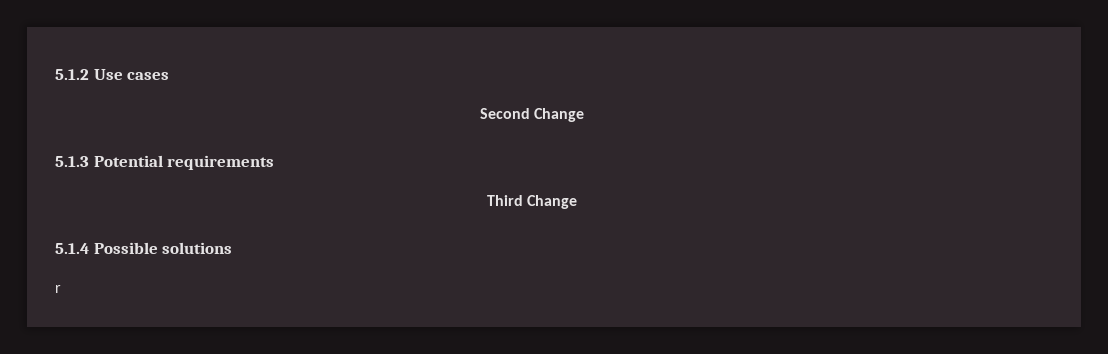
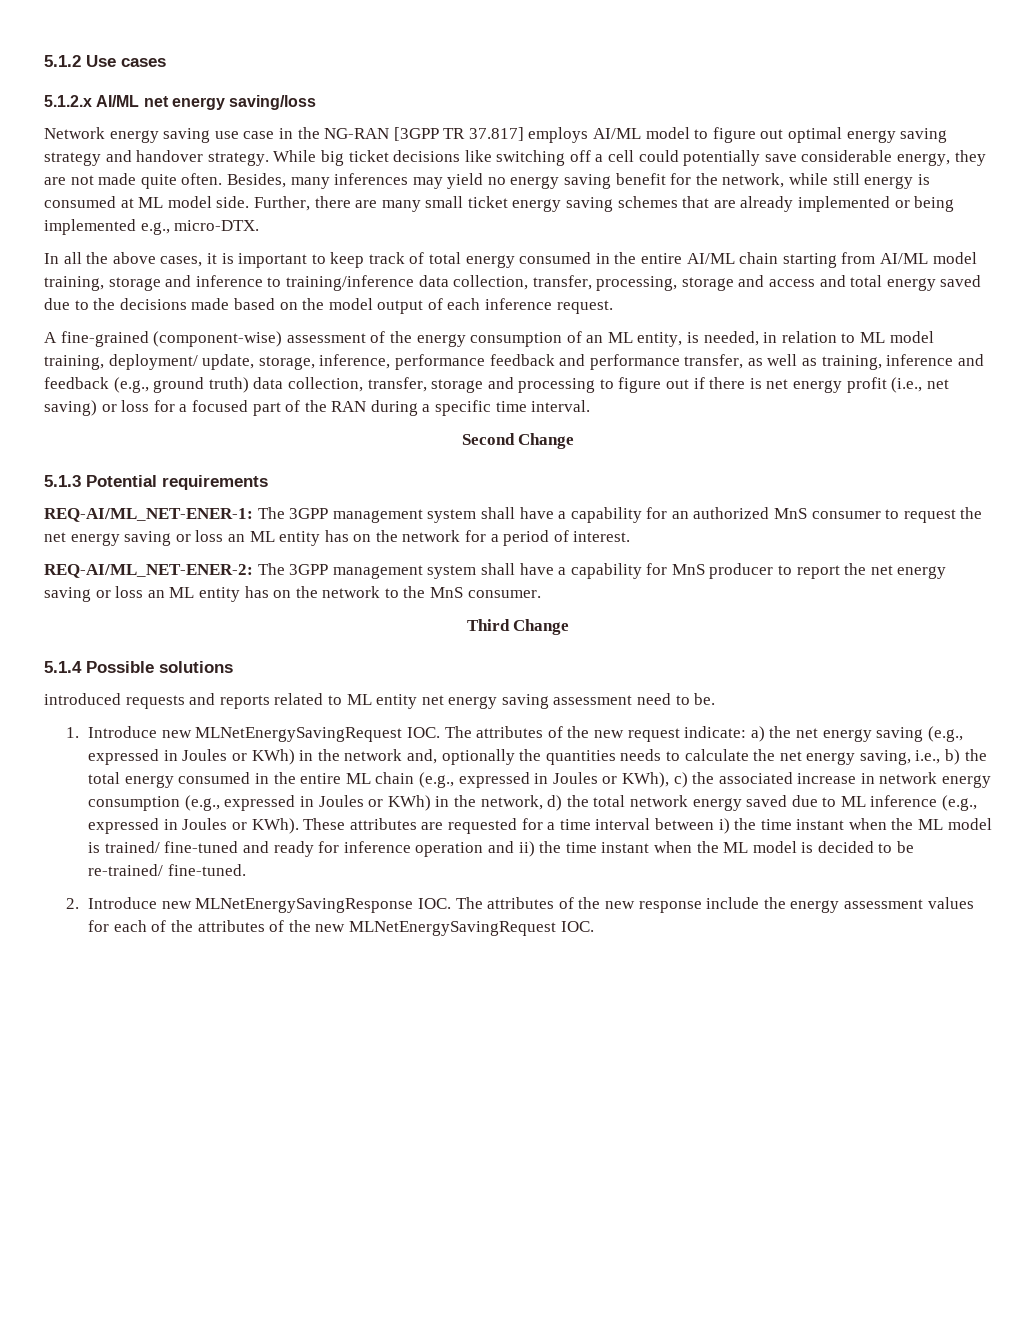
+ 5.1.2.x AI/ML net energy saving/loss
+ Network energy saving use case in the NG-RAN [3GPP TR 37.817] employs AI/ML model to figure out optimal energy saving strategy and handover strategy. While big ticket decisions like switching off a cell could potentially save considerable energy, they are not made quite often. Besides, many inferences may yield no energy saving benefit for the network, while still energy is consumed at ML model side. Further, there are many small ticket energy saving schemes that are already implemented or being implemented e.g., micro-DTX.
+ In all the above cases, it is important to keep track of total energy consumed in the entire AI/ML chain starting from AI/ML model training, storage and inference to training/inference data collection, transfer, processing, storage and access and total energy saved due to the decisions made based on the model output of each inference request.
+ A fine-grained (component-wise) assessment of the energy consumption of an ML entity, is needed, in relation to ML model training, deployment/ update, storage, inference, performance feedback and performance transfer, as well as training, inference and feedback (e.g., ground truth) data collection, transfer, storage and processing to figure out if there is net energy profit (i.e., net saving) or loss for a focused part of the RAN during a specific time interval.
+ REQ-AI/ML_NET-ENER-1: The 3GPP management system shall have a capability for an authorized MnS consumer to request the net energy saving or loss an ML entity has on the network for a period of interest.
+ REQ-AI/ML_NET-ENER-2: The 3GPP management system shall have a capability for MnS producer to report the net energy saving or loss an ML entity has on the network to the MnS consumer.
- r
+ introduced requests and reports related to ML entity net energy saving assessment need to be.
+ 1. Introduce new MLNetEnergySavingRequest IOC. The attributes of the new request indicate: a) the net energy saving (e.g., expressed in Joules or KWh) in the network and, optionally the quantities needs to calculate the net energy saving, i.e., b) the total energy consumed in the entire ML chain (e.g., expressed in Joules or KWh), c) the associated increase in network energy consumption (e.g., expressed in Joules or KWh) in the network, d) the total network energy saved due to ML inference (e.g., expressed in Joules or KWh). These attributes are requested for a time interval between i) the time instant when the ML model is trained/ fine-tuned and ready for inference operation and ii) the time instant when the ML model is decided to be re-trained/ fine-tuned.
+ 2. Introduce new MLNetEnergySavingResponse IOC. The attributes of the new response include the energy assessment values for each of the attributes of the new MLNetEnergySavingRequest IOC.

